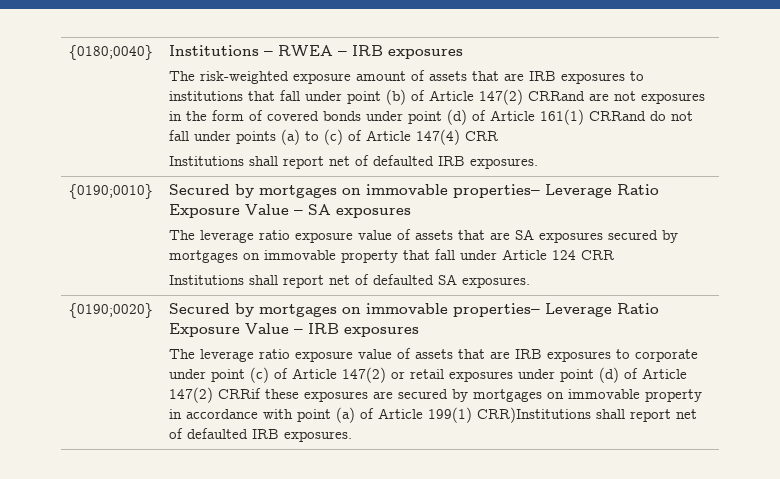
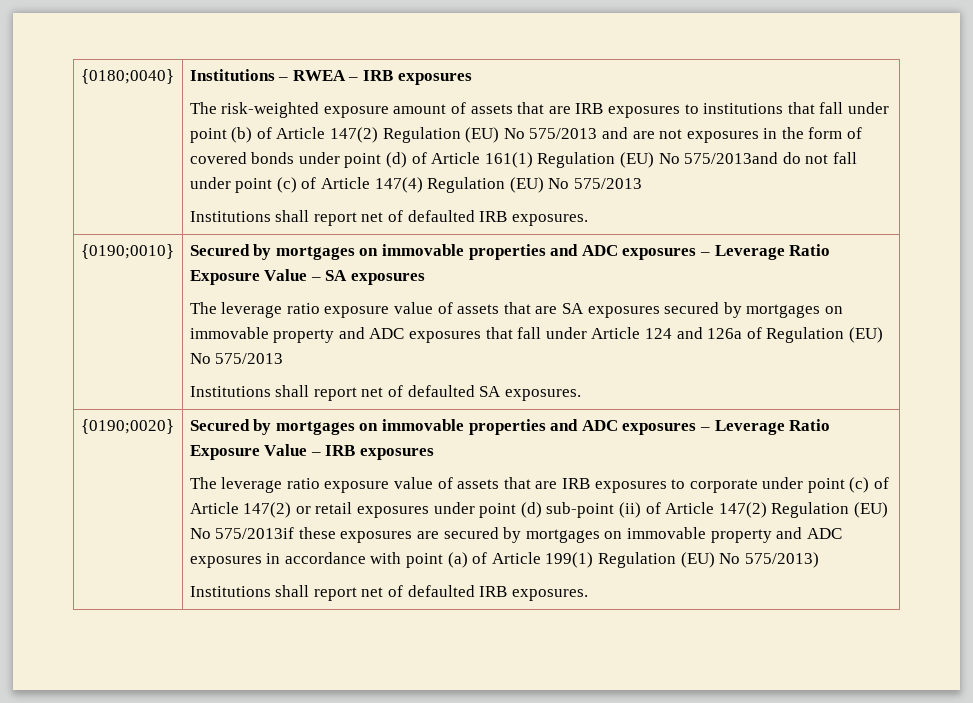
- The risk-weighted exposure amount of assets that are IRB exposures to institutions that fall under point (b) of Article 147(2) CRRand are not exposures in the form of covered bonds under point (d) of Article 161(1) CRRand do not fall under points (a) to (c) of Article 147(4) CRR
+ The risk-weighted exposure amount of assets that are IRB exposures to institutions that fall under point (b) of Article 147(2) Regulation (EU) No 575/2013 and are not exposures in the form of covered bonds under point (d) of Article 161(1) Regulation (EU) No 575/2013and do not fall under point (c) of Article 147(4) Regulation (EU) No 575/2013
- Secured by mortgages on immovable properties– Leverage Ratio Exposure Value – SA exposures
+ Secured by mortgages on immovable properties and ADC exposures – Leverage Ratio Exposure Value – SA exposures
- The leverage ratio exposure value of assets that are SA exposures secured by mortgages on immovable property that fall under Article 124 CRR
+ The leverage ratio exposure value of assets that are SA exposures secured by mortgages on immovable property and ADC exposures that fall under Article 124 and 126a of Regulation (EU) No 575/2013
- Secured by mortgages on immovable properties– Leverage Ratio Exposure Value – IRB exposures
+ Secured by mortgages on immovable properties and ADC exposures – Leverage Ratio Exposure Value – IRB exposures
- The leverage ratio exposure value of assets that are IRB exposures to corporate under point (c) of Article 147(2) or retail exposures under point (d) of Article 147(2) CRRif these exposures are secured by mortgages on immovable property in accordance with point (a) of Article 199(1) CRR)Institutions shall report net of defaulted IRB exposures.
+ The leverage ratio exposure value of assets that are IRB exposures to corporate under point (c) of Article 147(2) or retail exposures under point (d) sub-point (ii) of Article 147(2) Regulation (EU) No 575/2013if these exposures are secured by mortgages on immovable property and ADC exposures in accordance with point (a) of Article 199(1) Regulation (EU) No 575/2013)
+ Institutions shall report net of defaulted IRB exposures.

